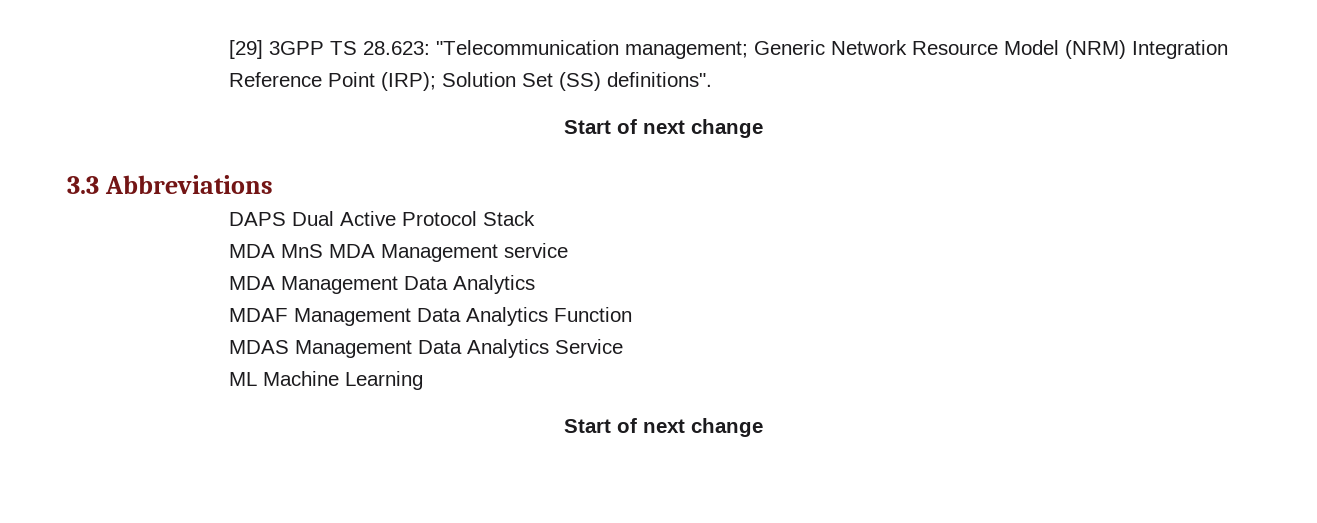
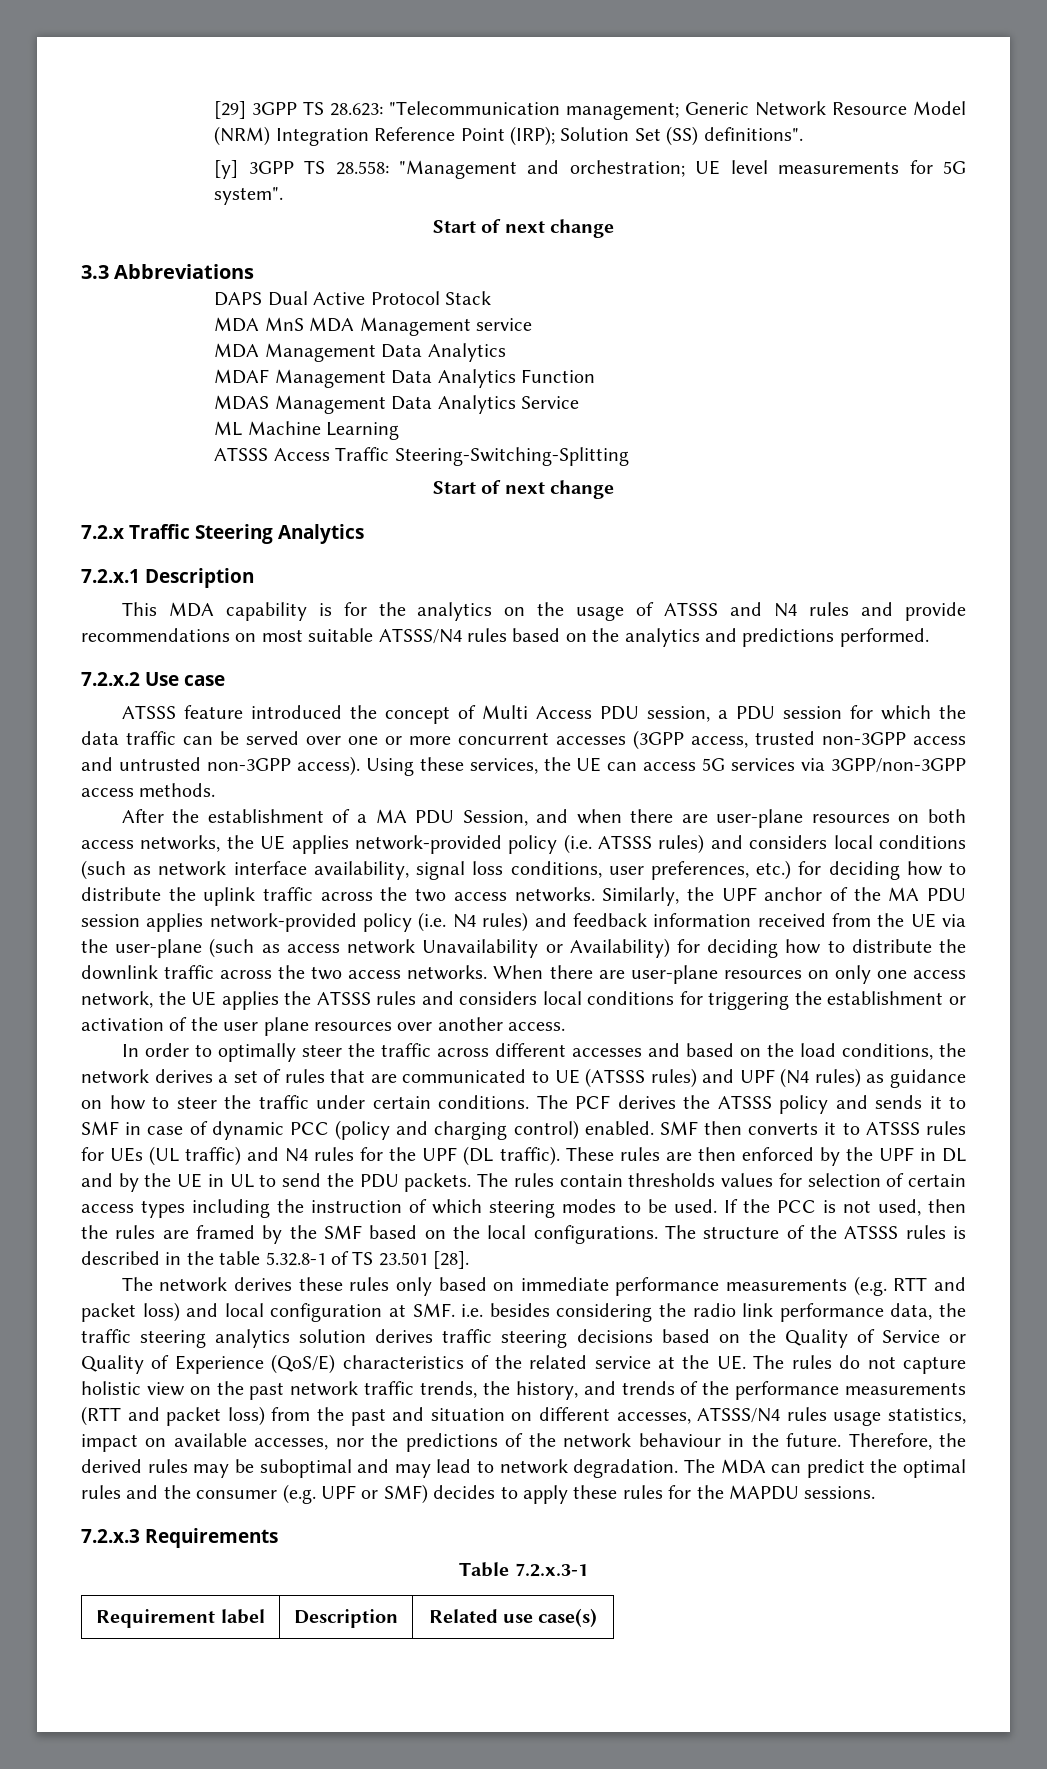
+ [y] 3GPP TS 28.558: "Management and orchestration; UE level measurements for 5G system".
  ML Machine Learning
+ ATSSS Access Traffic Steering-Switching-Splitting
  Start of next change
+ 7.2.x Traffic Steering Analytics
+ 7.2.x.1 Description
+ This MDA capability is for the analytics on the usage of ATSSS and N4 rules and provide recommendations on most suitable ATSSS/N4 rules based on the analytics and predictions performed.
+ 7.2.x.2 Use case
+ ATSSS feature introduced the concept of Multi Access PDU session, a PDU session for which the data traffic can be served over one or more concurrent accesses (3GPP access, trusted non-3GPP access and untrusted non-3GPP access). Using these services, the UE can access 5G services via 3GPP/non-3GPP access methods.
+ After the establishment of a MA PDU Session, and when there are user-plane resources on both access networks, the UE applies network-provided policy (i.e. ATSSS rules) and considers local conditions (such as network interface availability, signal loss conditions, user preferences, etc.) for deciding how to distribute the uplink traffic across the two access networks. Similarly, the UPF anchor of the MA PDU session applies network-provided policy (i.e. N4 rules) and feedback information received from the UE via the user-plane (such as access network Unavailability or Availability) for deciding how to distribute the downlink traffic across the two access networks. When there are user-plane resources on only one access network, the UE applies the ATSSS rules and considers local conditions for triggering the establishment or activation of the user plane resources over another access.
+ In order to optimally steer the traffic across different accesses and based on the load conditions, the network derives a set of rules that are communicated to UE (ATSSS rules) and UPF (N4 rules) as guidance on how to steer the traffic under certain conditions. The PCF derives the ATSSS policy and sends it to SMF in case of dynamic PCC (policy and charging control) enabled. SMF then converts it to ATSSS rules for UEs (UL traffic) and N4 rules for the UPF (DL traffic). These rules are then enforced by the UPF in DL and by the UE in UL to send the PDU packets. The rules contain thresholds values for selection of certain access types including the instruction of which steering modes to be used. If the PCC is not used, then the rules are framed by the SMF based on the local configurations. The structure of the ATSSS rules is described in the table 5.32.8-1 of TS 23.501 [28].
+ The network derives these rules only based on immediate performance measurements (e.g. RTT and packet loss) and local configuration at SMF. i.e. besides considering the radio link performance data, the traffic steering analytics solution derives traffic steering decisions based on the Quality of Service or Quality of Experience (QoS/E) characteristics of the related service at the UE. The rules do not capture holistic view on the past network traffic trends, the history, and trends of the performance measurements (RTT and packet loss) from the past and situation on different accesses, ATSSS/N4 rules usage statistics, impact on available accesses, nor the predictions of the network behaviour in the future. Therefore, the derived rules may be suboptimal and may lead to network degradation. The MDA can predict the optimal rules and the consumer (e.g. UPF or SMF) decides to apply these rules for the MAPDU sessions.
+ 7.2.x.3 Requirements
+ Table 7.2.x.3-1
+ Requirement label | Description | Related use case(s)

